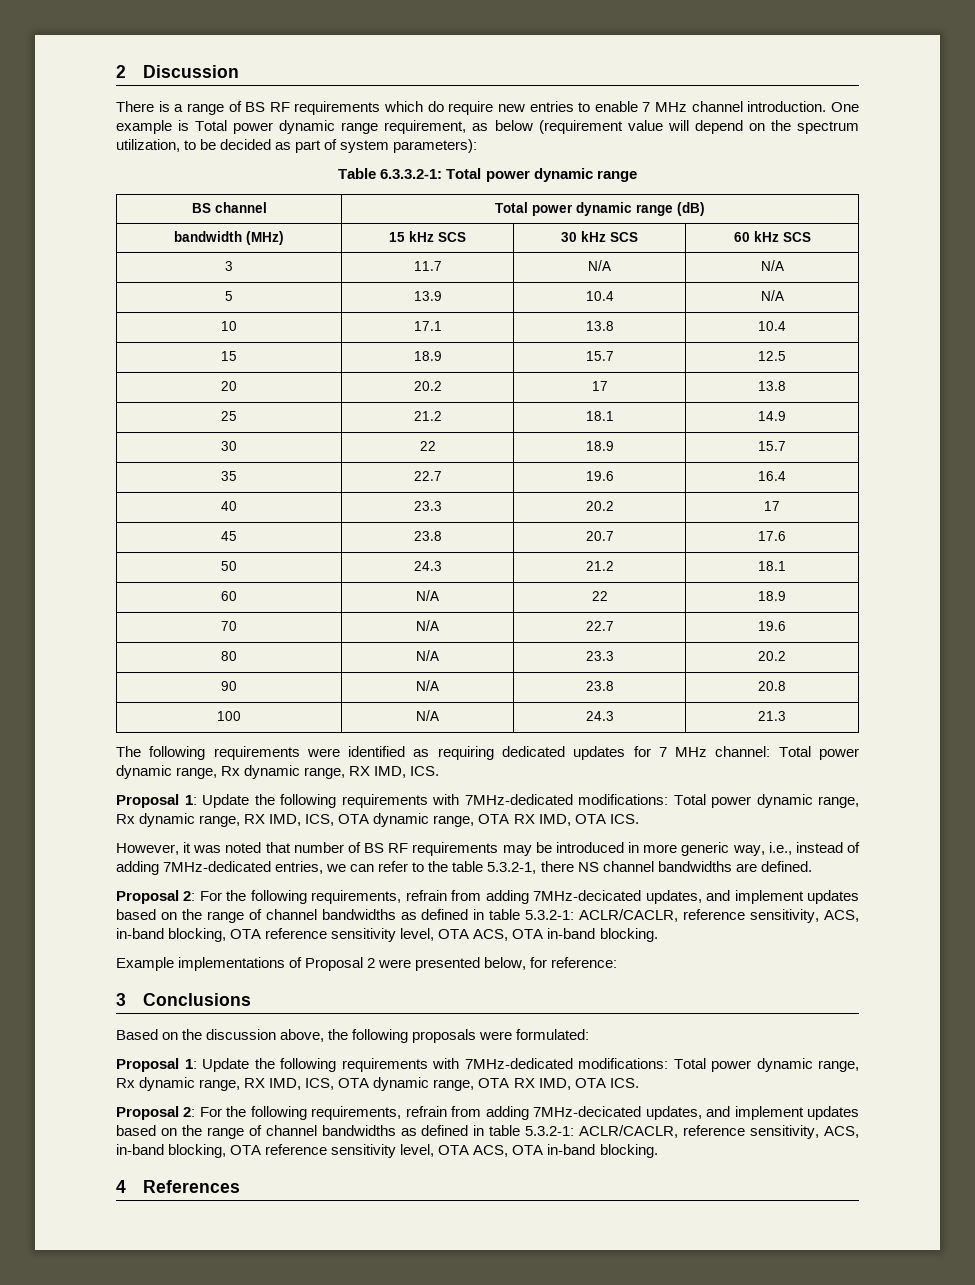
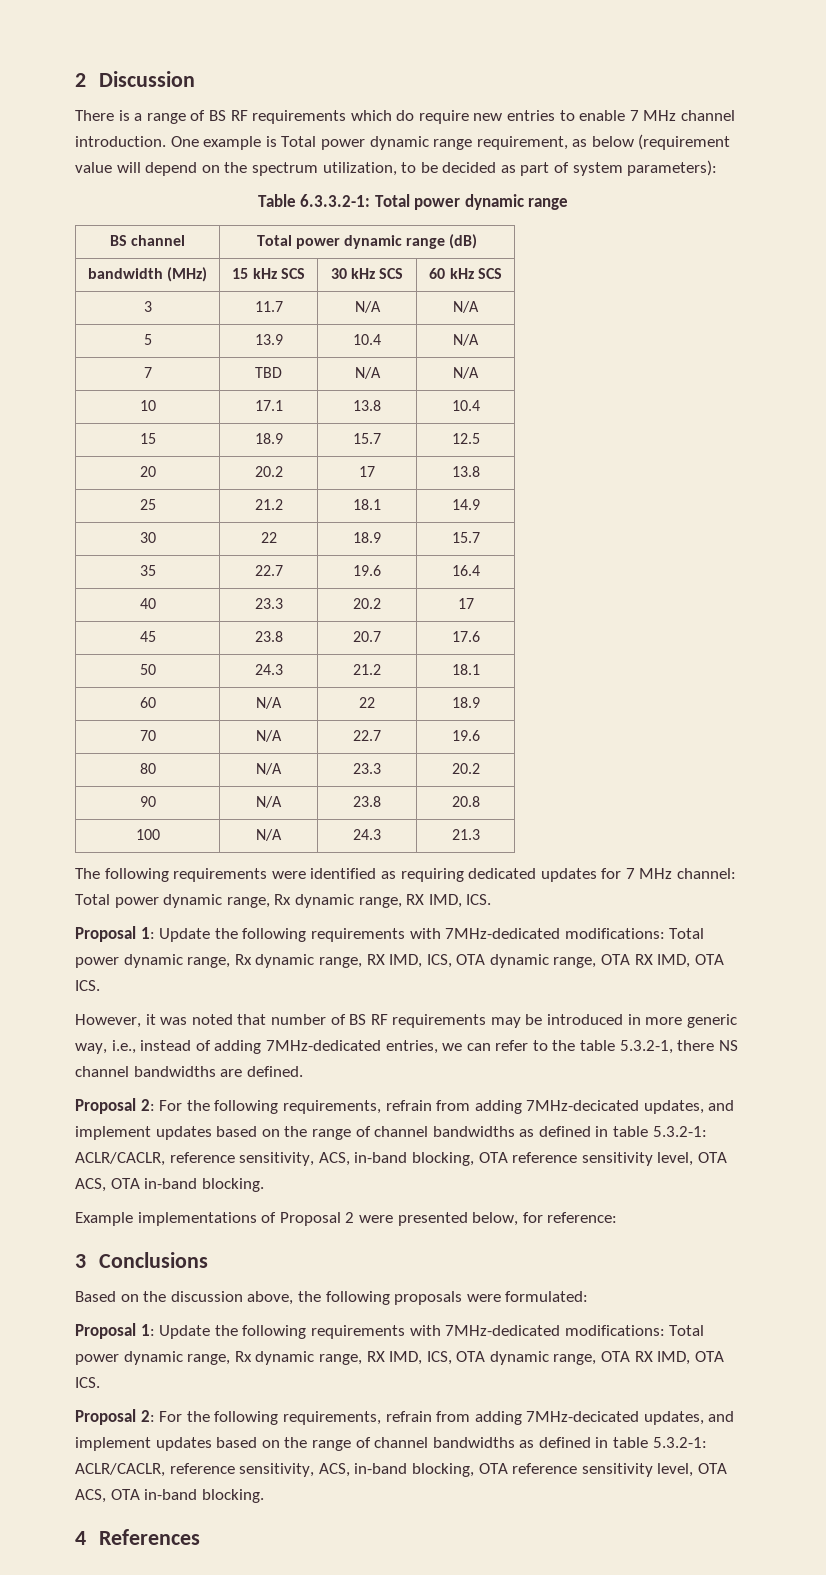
+ 7 | TBD | N/A | N/A

